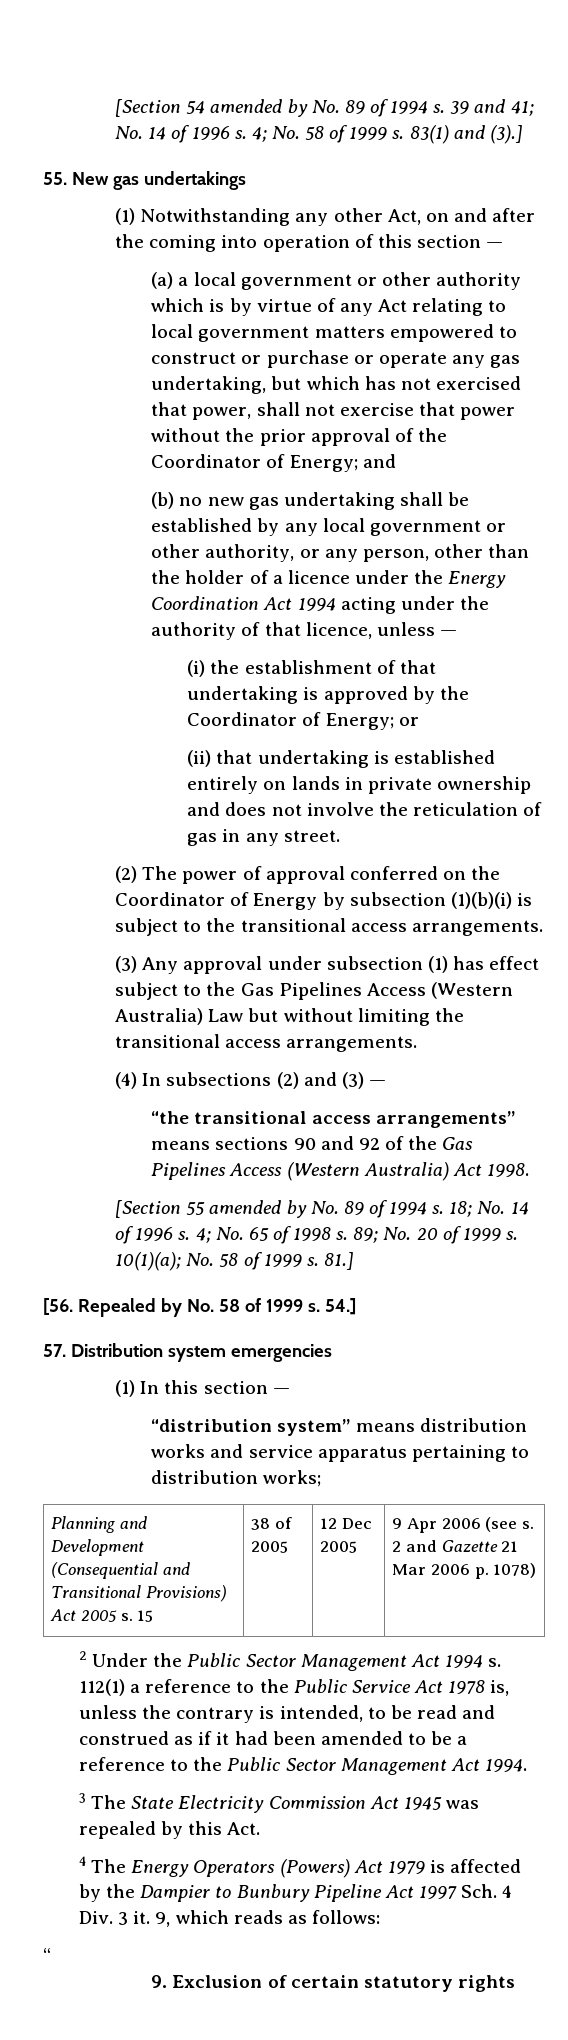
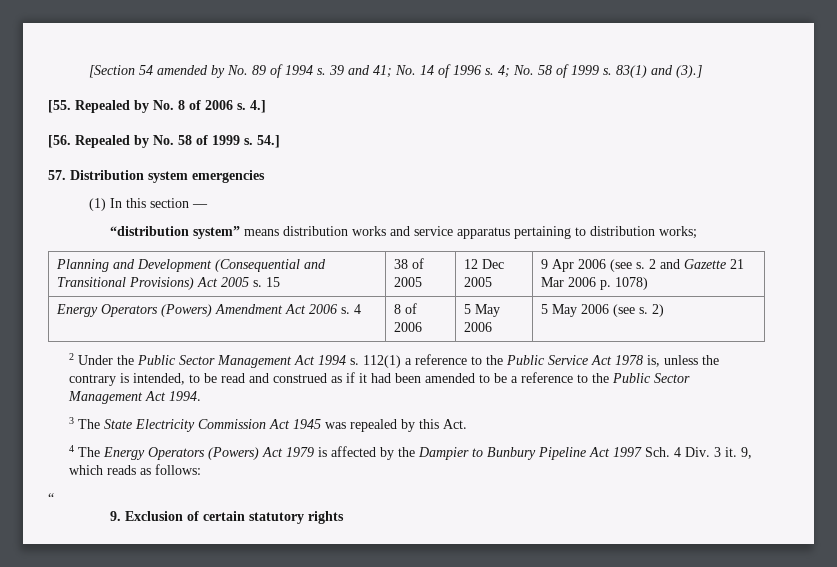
- 55. New gas undertakings
- (1) Notwithstanding any other Act, on and after the coming into operation of this section —
- (a) a local government or other authority which is by virtue of any Act relating to local government matters empowered to construct or purchase or operate any gas undertaking, but which has not exercised that power, shall not exercise that power without the prior approval of the Coordinator of Energy; and
- (b) no new gas undertaking shall be established by any local government or other authority, or any person, other than the holder of a licence under the Energy Coordination Act 1994 acting under the authority of that licence, unless —
- (i) the establishment of that undertaking is approved by the Coordinator of Energy; or
- (ii) that undertaking is established entirely on lands in private ownership and does not involve the reticulation of gas in any street.
- (2) The power of approval conferred on the Coordinator of Energy by subsection (1)(b)(i) is subject to the transitional access arrangements.
- (3) Any approval under subsection (1) has effect subject to the Gas Pipelines Access (Western Australia) Law but without limiting the transitional access arrangements.
- (4) In subsections (2) and (3) —
- “the transitional access arrangements” means sections 90 and 92 of the Gas Pipelines Access (Western Australia) Act 1998.
- [Section 55 amended by No. 89 of 1994 s. 18; No. 14 of 1996 s. 4; No. 65 of 1998 s. 89; No. 20 of 1999 s. 10(1)(a); No. 58 of 1999 s. 81.]
+ [55. Repealed by No. 8 of 2006 s. 4.]
+ Energy Operators (Powers) Amendment Act 2006 s. 4 | 8 of 2006 | 5 May 2006 | 5 May 2006 (see s. 2)

